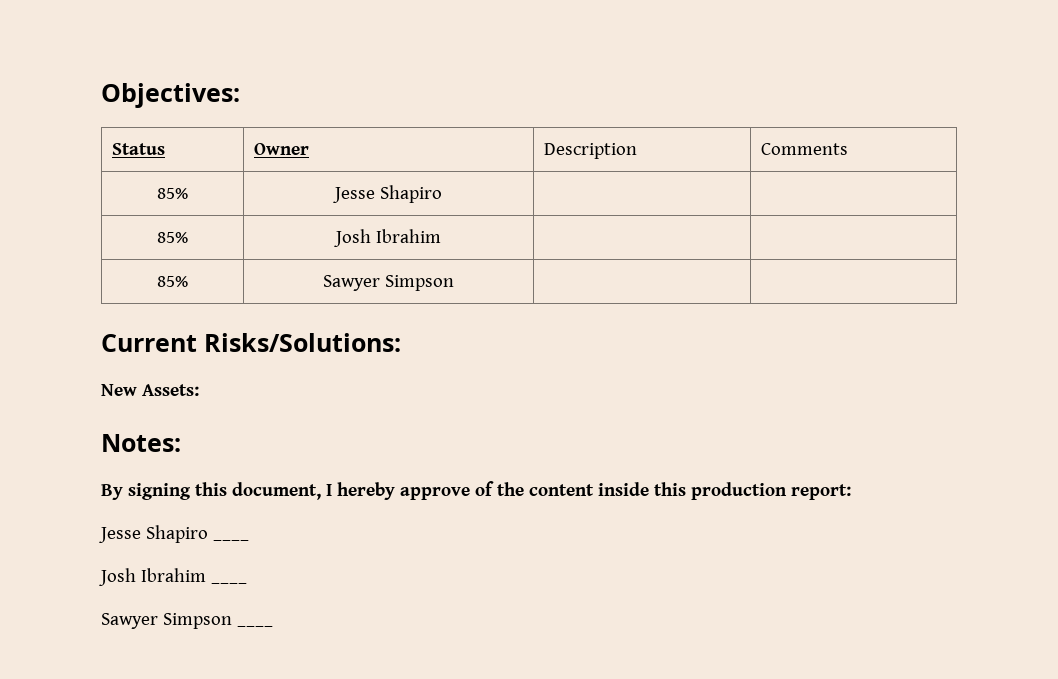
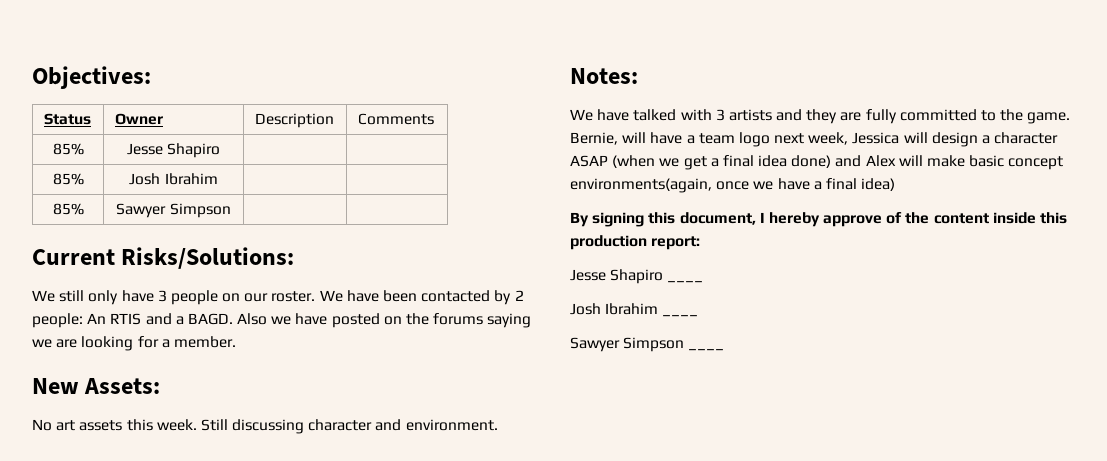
+ We still only have 3 people on our roster. We have been contacted by 2 people: An RTIS and a BAGD. Also we have posted on the forums saying we are looking for a member.
  New Assets:
+ No art assets this week. Still discussing character and environment.
  Notes:
+ We have talked with 3 artists and they are fully committed to the game. Bernie, will have a team logo next week, Jessica will design a character ASAP (when we get a final idea done) and Alex will make basic concept environments(again, once we have a final idea)

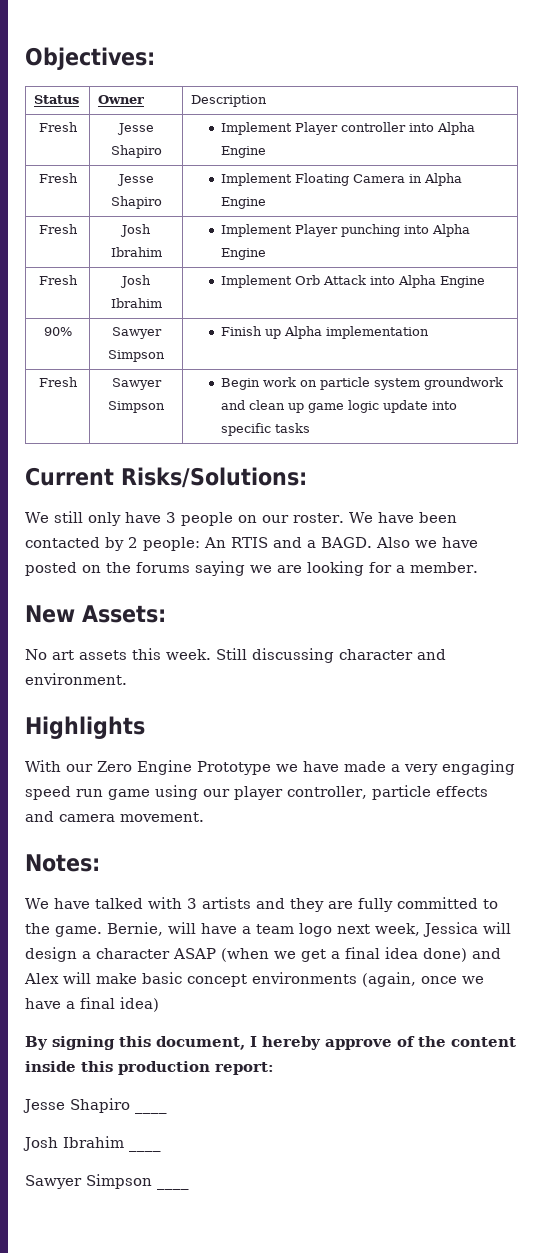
- Status | Owner | Description | Comments
- 85% | Jesse Shapiro | |
- 85% | Josh Ibrahim | |
- 85% | Sawyer Simpson | |
+ Status | Owner | Description
+ Fresh | Jesse Shapiro | Implement Player controller into Alpha Engine
+ Fresh | Jesse Shapiro | Implement Floating Camera in Alpha Engine
+ Fresh | Josh Ibrahim | Implement Player punching into Alpha Engine
+ Fresh | Josh Ibrahim | Implement Orb Attack into Alpha Engine
+ 90% | Sawyer Simpson | Finish up Alpha implementation
+ Fresh | Sawyer Simpson | Begin work on particle system groundwork and clean up game logic update into specific tasks
+ Highlights
+ With our Zero Engine Prototype we have made a very engaging speed run game using our player controller, particle effects and camera movement.
- Bernie, will have a team logo next week, Jessica will design a character ASAP (when we get a final idea done) and Alex will make basic concept environments(again, once we have a final idea)
+ Bernie, will have a team logo next week, Jessica will design a character ASAP (when we get a final idea done) and Alex will make basic concept environments (again, once we have a final idea)

